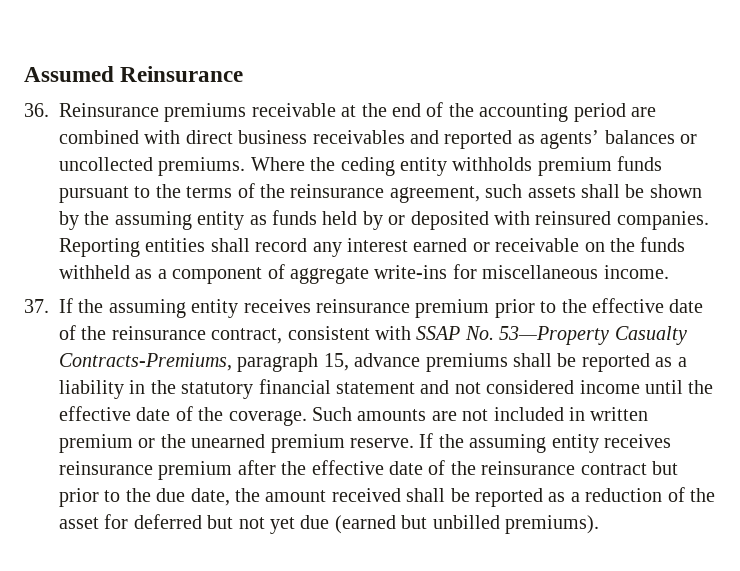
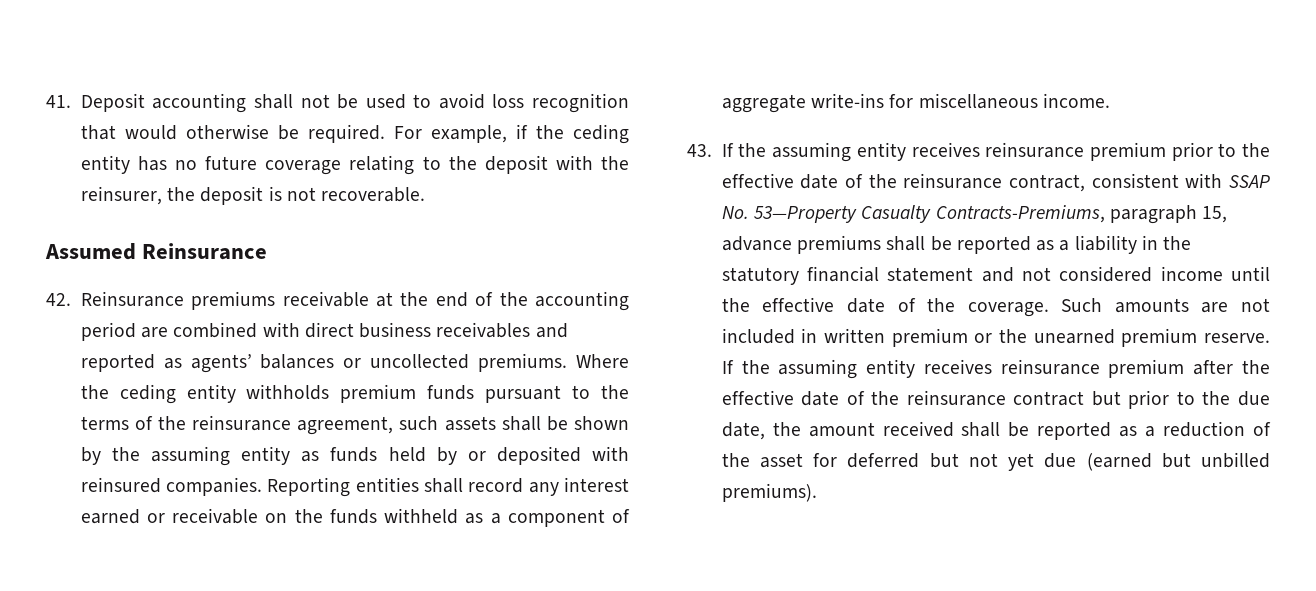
+ 41. Deposit accounting shall not be used to avoid loss recognition that would otherwise be required. For example, if the ceding entity has no future coverage relating to the deposit with the reinsurer, the deposit is not recoverable.
- 36. Reinsurance premiums receivable at the end of the accounting period are combined with direct business receivables and reported as agents’ balances or uncollected premiums.
+ 42. Reinsurance premiums receivable at the end of the accounting period are combined with direct business receivables and reported as agents’ balances or uncollected premiums.
- 37. If the assuming entity receives reinsurance premium prior to the effective date of the reinsurance contract, consistent with SSAP No. 53—Property Casualty Contracts-Premiums, paragraph 15, advance premiums shall be reported as a liability in the statutory financial statement and not considered income until the effective date of the coverage.
+ 43. If the assuming entity receives reinsurance premium prior to the effective date of the reinsurance contract, consistent with SSAP No. 53—Property Casualty Contracts-Premiums, paragraph 15, advance premiums shall be reported as a liability in the statutory financial statement and not considered income until the effective date of the coverage.

